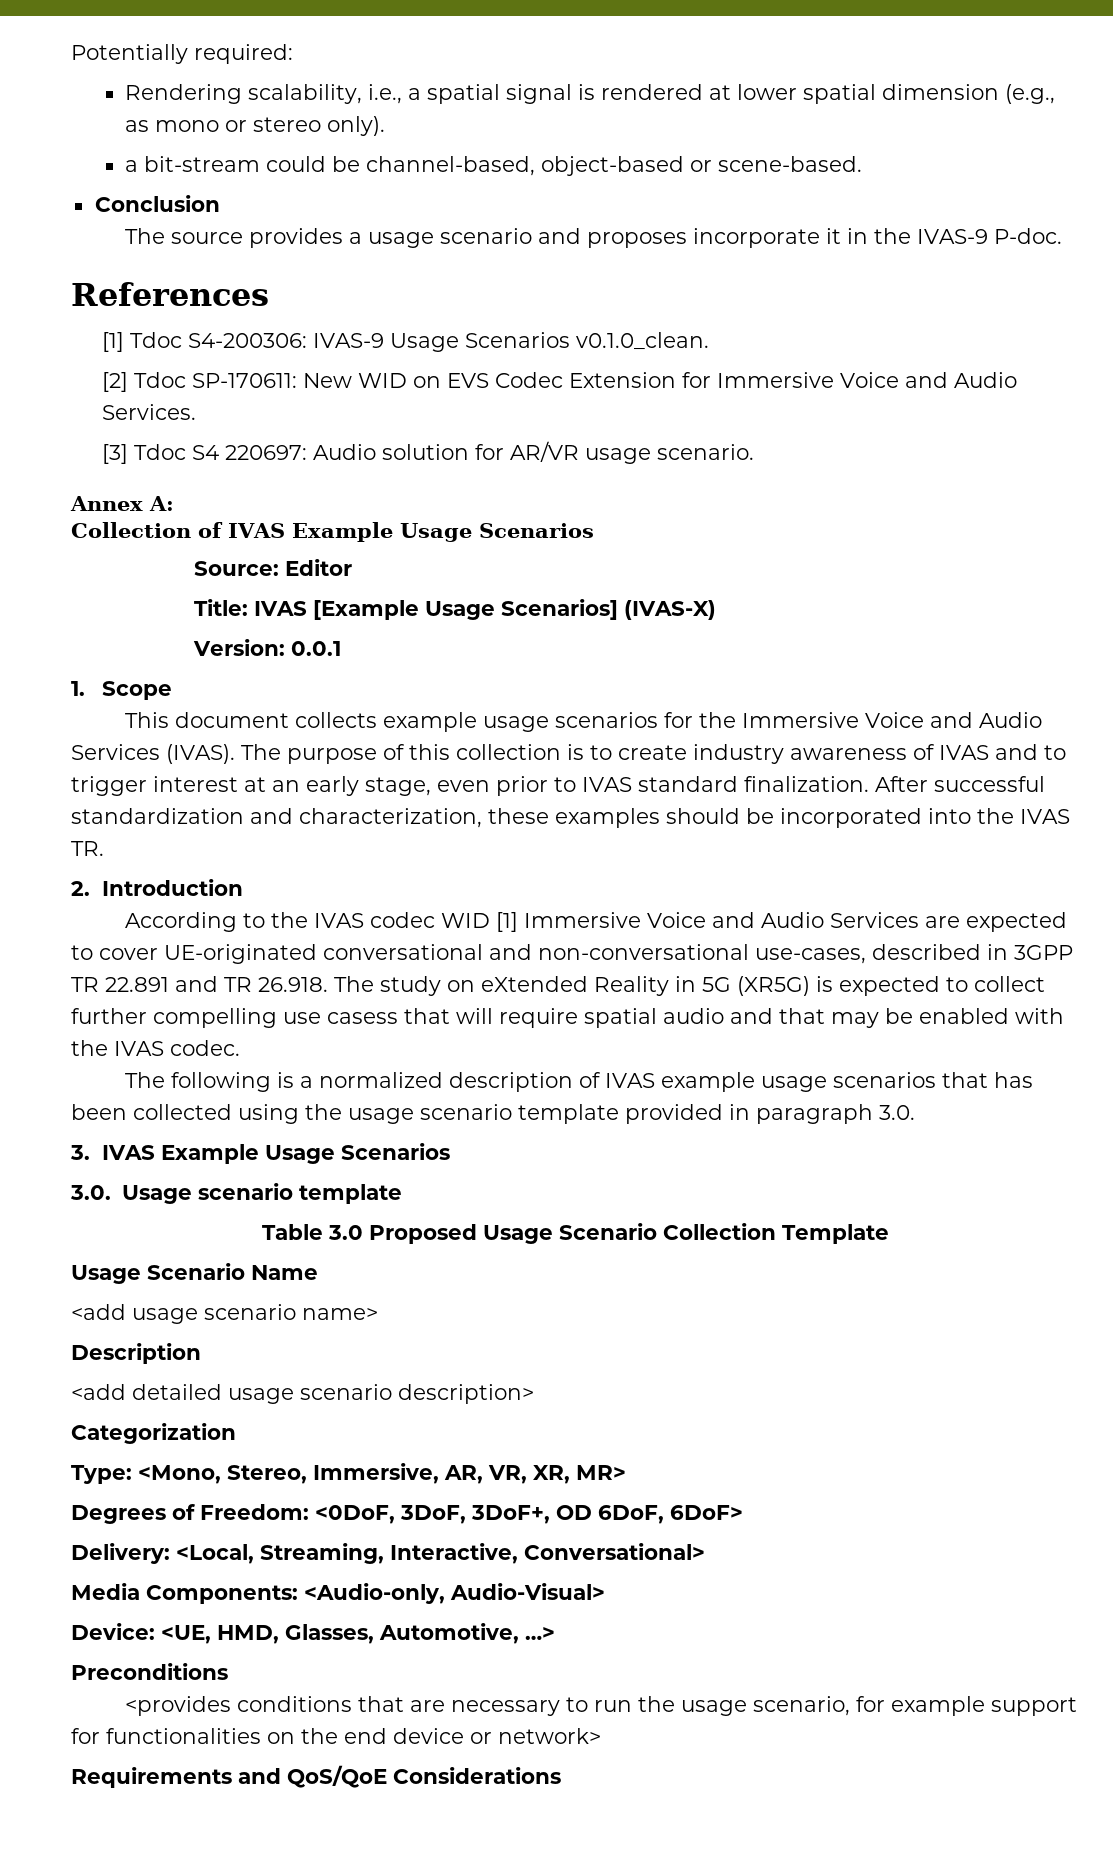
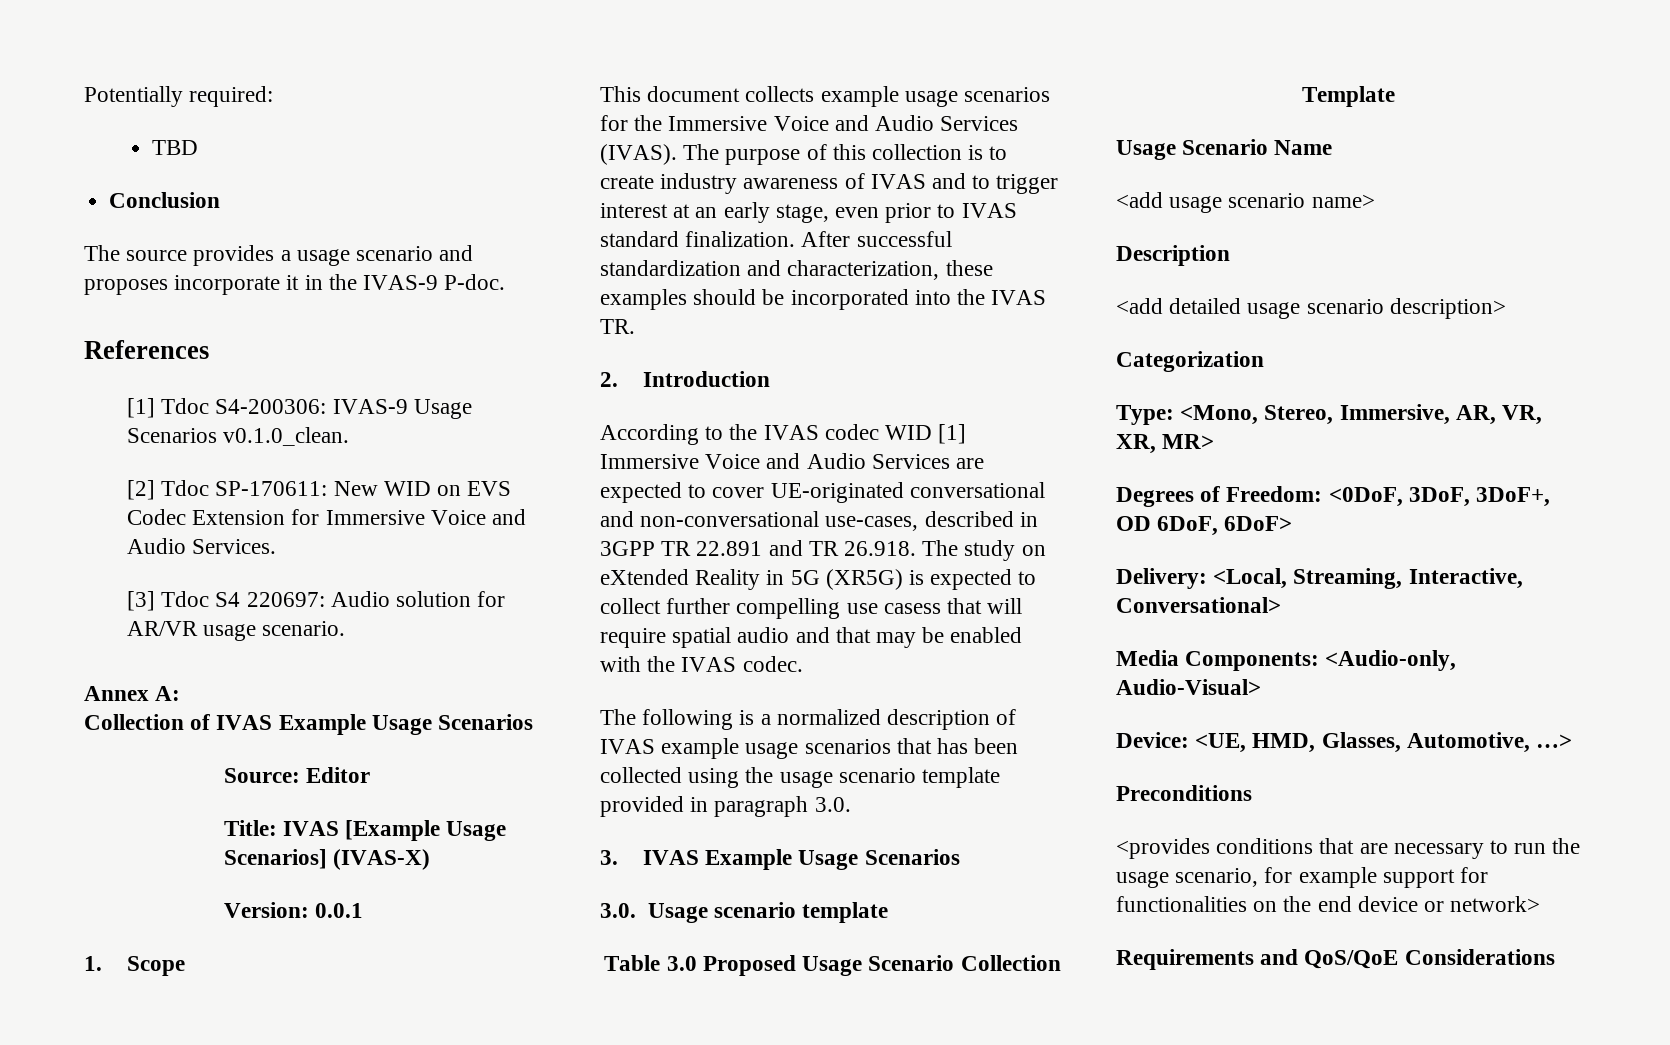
- Rendering scalability, i.e., a spatial signal is rendered at lower spatial dimension (e.g., as mono or stereo only).
- a bit-stream could be channel-based, object-based or scene-based.
+ TBD

